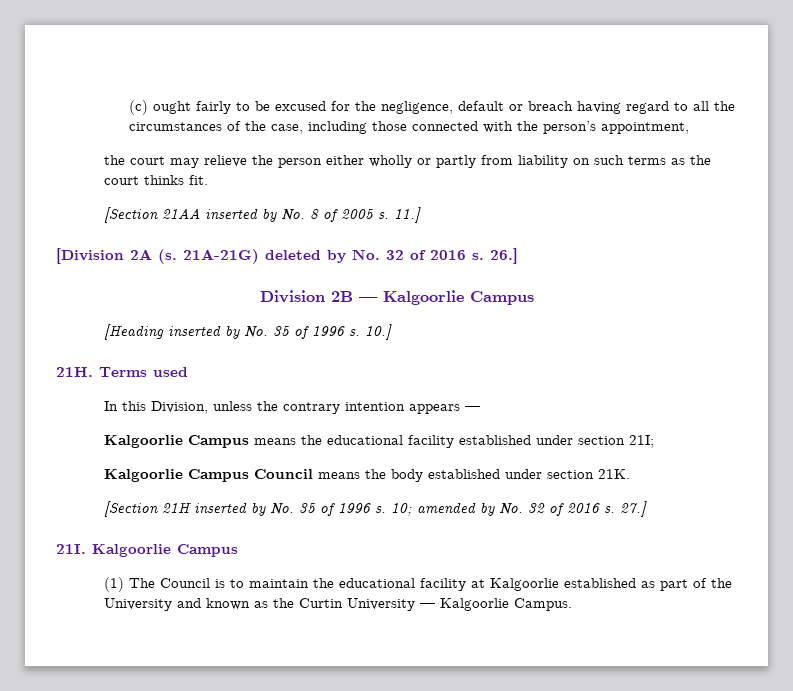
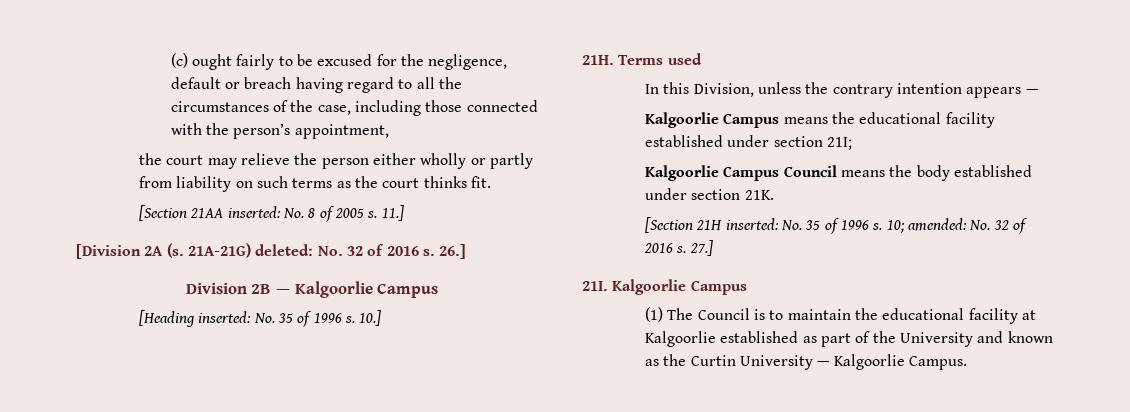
- [Section 21AA inserted by No. 8 of 2005 s.
+ [Section 21AA inserted: No. 8 of 2005 s.
- 21A-21G) deleted by No. 32 of 2016 s.
+ 21A-21G) deleted: No. 32 of 2016 s.
- [Heading inserted by No. 35 of 1996 s.
+ [Heading inserted: No. 35 of 1996 s.
- [Section 21H inserted by No. 35 of 1996 s.
+ [Section 21H inserted: No. 35 of 1996 s.
- 10; amended by No. 32 of 2016 s.
+ 10; amended: No. 32 of 2016 s.

